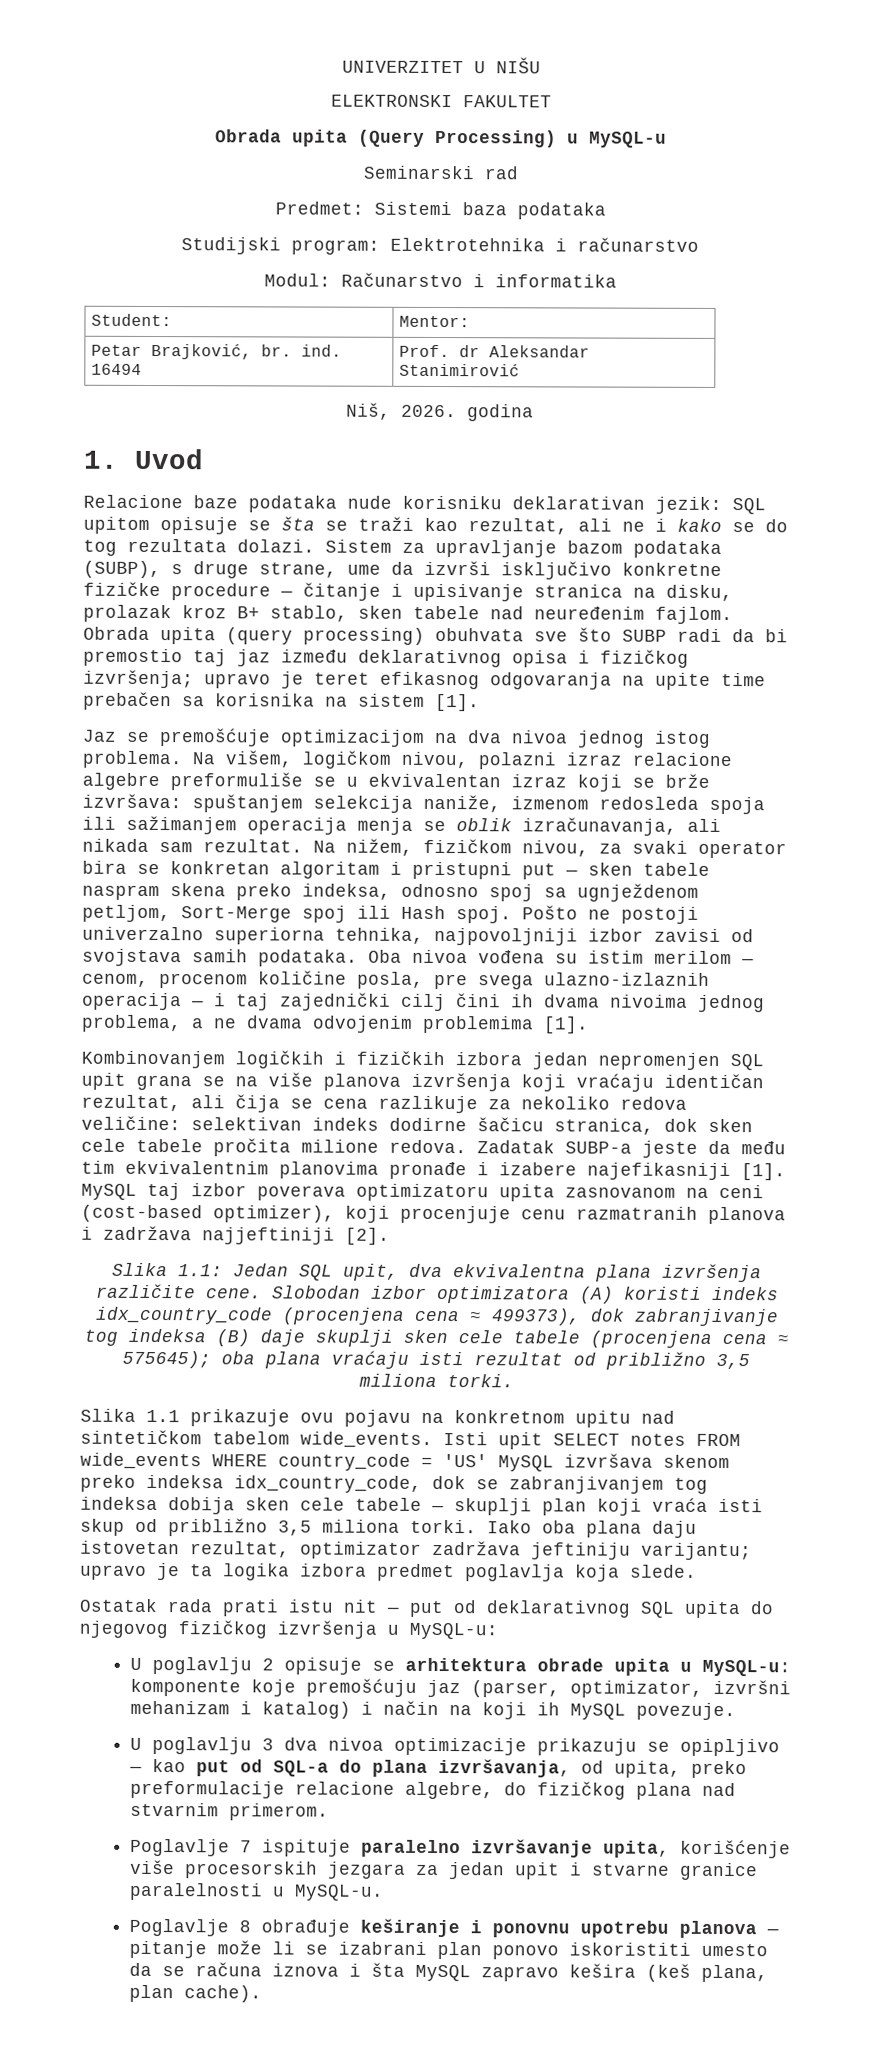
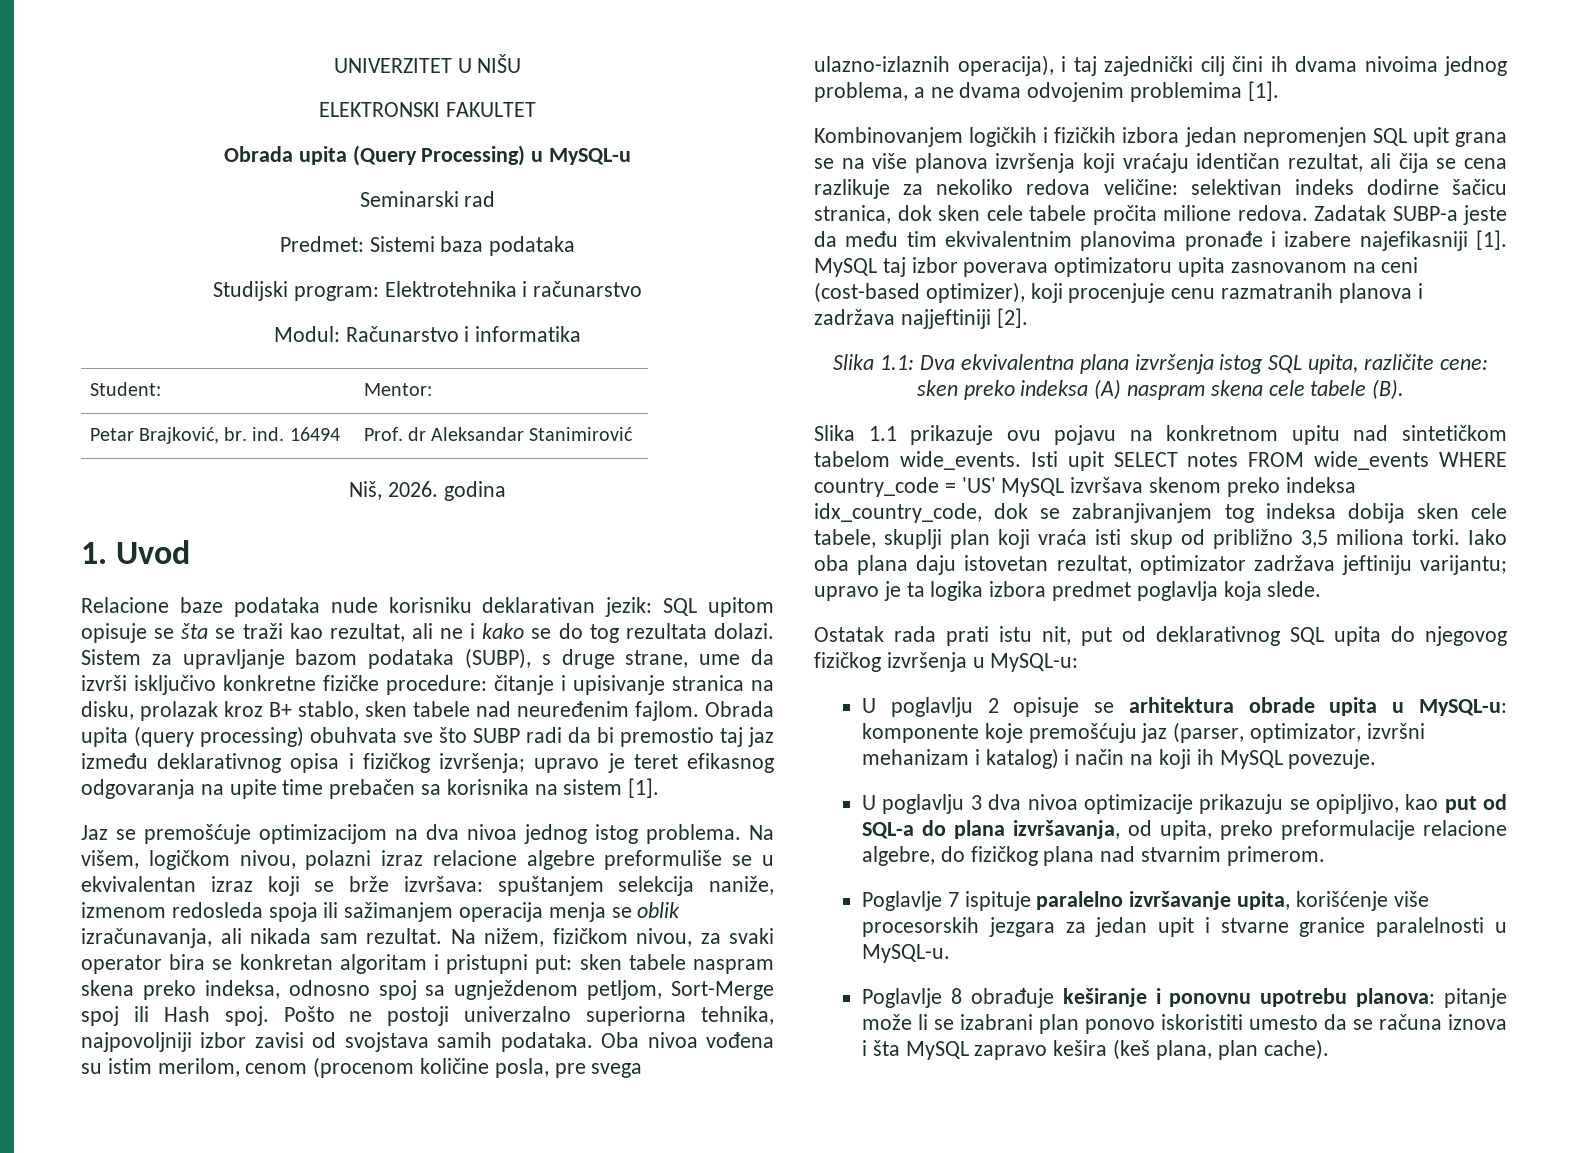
- Sistem za upravljanje bazom podataka (SUBP), s druge strane, ume da izvrši isključivo konkretne fizičke procedure — čitanje i upisivanje stranica na disku, prolazak kroz B+ stablo, sken tabele nad neuređenim fajlom.
+ Sistem za upravljanje bazom podataka (SUBP), s druge strane, ume da izvrši isključivo konkretne fizičke procedure: čitanje i upisivanje stranica na disku, prolazak kroz B+ stablo, sken tabele nad neuređenim fajlom.
- Na nižem, fizičkom nivou, za svaki operator bira se konkretan algoritam i pristupni put — sken tabele naspram skena preko indeksa, odnosno spoj sa ugnježdenom petljom, Sort-Merge spoj ili Hash spoj.
+ Na nižem, fizičkom nivou, za svaki operator bira se konkretan algoritam i pristupni put: sken tabele naspram skena preko indeksa, odnosno spoj sa ugnježdenom petljom, Sort-Merge spoj ili Hash spoj.
- Oba nivoa vođena su istim merilom — cenom, procenom količine posla, pre svega ulazno-izlaznih operacija — i taj zajednički cilj čini ih dvama nivoima jednog problema, a ne dvama odvojenim problemima [1].
+ Oba nivoa vođena su istim merilom, cenom (procenom količine posla, pre svega ulazno-izlaznih operacija), i taj zajednički cilj čini ih dvama nivoima jednog problema, a ne dvama odvojenim problemima [1].
- Slika 1.1: Jedan SQL upit, dva ekvivalentna plana izvršenja različite cene. Slobodan izbor optimizatora (A) koristi indeks idx_country_code (procenjena cena ≈ 499373), dok zabranjivanje tog indeksa (B) daje skuplji sken cele tabele (procenjena cena ≈ 575645); oba plana vraćaju isti rezultat od približno 3,5 miliona torki.
+ Slika 1.1: Dva ekvivalentna plana izvršenja istog SQL upita, različite cene: sken preko indeksa (A) naspram skena cele tabele (B).
- Isti upit SELECT notes FROM wide_events WHERE country_code = 'US' MySQL izvršava skenom preko indeksa idx_country_code, dok se zabranjivanjem tog indeksa dobija sken cele tabele — skuplji plan koji vraća isti skup od približno 3,5 miliona torki.
+ Isti upit SELECT notes FROM wide_events WHERE country_code = 'US' MySQL izvršava skenom preko indeksa idx_country_code, dok se zabranjivanjem tog indeksa dobija sken cele tabele, skuplji plan koji vraća isti skup od približno 3,5 miliona torki.
- Ostatak rada prati istu nit — put od deklarativnog SQL upita do njegovog fizičkog izvršenja u MySQL-u:
+ Ostatak rada prati istu nit, put od deklarativnog SQL upita do njegovog fizičkog izvršenja u MySQL-u:
- U poglavlju 3 dva nivoa optimizacije prikazuju se opipljivo — kao put od SQL-a do plana izvršavanja, od upita, preko preformulacije relacione algebre, do fizičkog plana nad stvarnim primerom.
+ U poglavlju 3 dva nivoa optimizacije prikazuju se opipljivo, kao put od SQL-a do plana izvršavanja, od upita, preko preformulacije relacione algebre, do fizičkog plana nad stvarnim primerom.
- Poglavlje 8 obrađuje keširanje i ponovnu upotrebu planova — pitanje može li se izabrani plan ponovo iskoristiti umesto da se računa iznova i šta MySQL zapravo kešira (keš plana, plan cache).
+ Poglavlje 8 obrađuje keširanje i ponovnu upotrebu planova: pitanje može li se izabrani plan ponovo iskoristiti umesto da se računa iznova i šta MySQL zapravo kešira (keš plana, plan cache).

